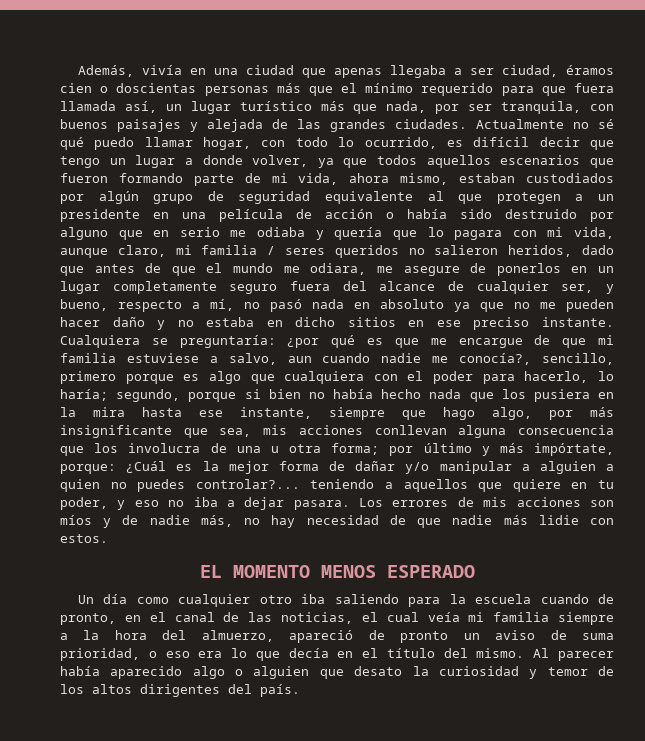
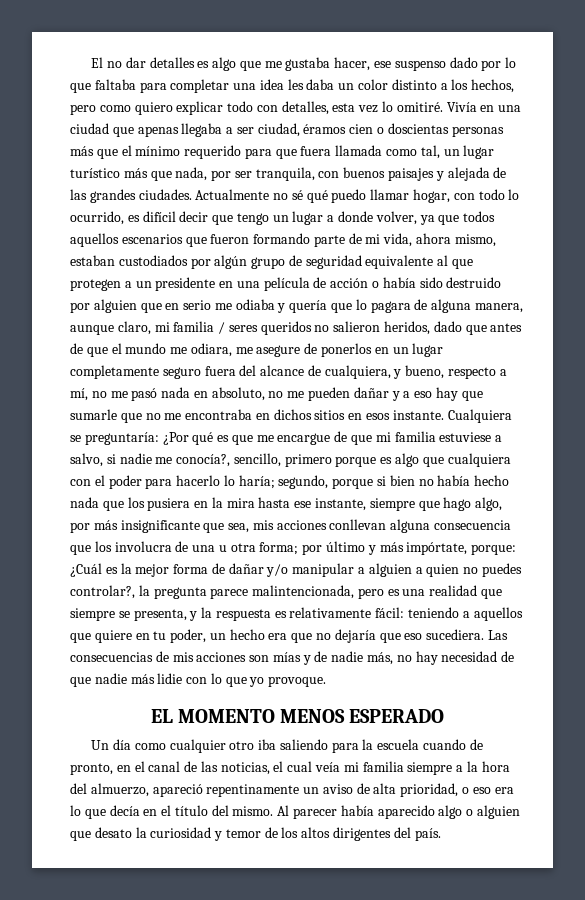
- Además, vivía en una ciudad que apenas llegaba a ser ciudad, éramos cien o doscientas personas más que el mínimo requerido para que fuera llamada así, un lugar turístico más que nada, por ser tranquila, con buenos paisajes y alejada de las grandes ciudades.
+ El no dar detalles es algo que me gustaba hacer, ese suspenso dado por lo que faltaba para completar una idea les daba un color distinto a los hechos, pero como quiero explicar todo con detalles, esta vez lo omitiré. Vivía en una ciudad que apenas llegaba a ser ciudad, éramos cien o doscientas personas más que el mínimo requerido para que fuera llamada como tal, un lugar turístico más que nada, por ser tranquila, con buenos paisajes y alejada de las grandes ciudades.
- Actualmente no sé qué puedo llamar hogar, con todo lo ocurrido, es difícil decir que tengo un lugar a donde volver, ya que todos aquellos escenarios que fueron formando parte de mi vida, ahora mismo, estaban custodiados por algún grupo de seguridad equivalente al que protegen a un presidente en una película de acción o había sido destruido por alguno que en serio me odiaba y quería que lo pagara con mi vida, aunque claro, mi familia / seres queridos no salieron heridos, dado que antes de que el mundo me odiara, me asegure de ponerlos en un lugar completamente seguro fuera del alcance de cualquier ser, y bueno, respecto a mí, no pasó nada en absoluto ya que no me pueden hacer daño y no estaba en dicho sitios en ese preciso instante.
+ Actualmente no sé qué puedo llamar hogar, con todo lo ocurrido, es difícil decir que tengo un lugar a donde volver, ya que todos aquellos escenarios que fueron formando parte de mi vida, ahora mismo, estaban custodiados por algún grupo de seguridad equivalente al que protegen a un presidente en una película de acción o había sido destruido por alguien que en serio me odiaba y quería que lo pagara de alguna manera, aunque claro, mi familia / seres queridos no salieron heridos, dado que antes de que el mundo me odiara, me asegure de ponerlos en un lugar completamente seguro fuera del alcance de cualquiera, y bueno, respecto a mí, no me pasó nada en absoluto, no me pueden dañar y a eso hay que sumarle que no me encontraba en dichos sitios en esos instante.
- ¿por qué es que me encargue de que mi familia estuviese a salvo, aun cuando nadie me conocía?, sencillo, primero porque es algo que cualquiera con el poder para hacerlo, lo haría;
+ ¿Por qué es que me encargue de que mi familia estuviese a salvo, si nadie me conocía?, sencillo, primero porque es algo que cualquiera con el poder para hacerlo lo haría;
- ¿Cuál es la mejor forma de dañar y/o manipular a alguien a quien no puedes controlar?... teniendo a aquellos que quiere en tu poder, y eso no iba a dejar pasara. Los errores de mis acciones son míos y de nadie más, no hay necesidad de que nadie más lidie con estos.
+ ¿Cuál es la mejor forma de dañar y/o manipular a alguien a quien no puedes controlar?, la pregunta parece malintencionada, pero es una realidad que siempre se presenta, y la respuesta es relativamente fácil: teniendo a aquellos que quiere en tu poder, un hecho era que no dejaría que eso sucediera. Las consecuencias de mis acciones son mías y de nadie más, no hay necesidad de que nadie más lidie con lo que yo provoque.
- Un día como cualquier otro iba saliendo para la escuela cuando de pronto, en el canal de las noticias, el cual veía mi familia siempre a la hora del almuerzo, apareció de pronto un aviso de suma prioridad, o eso era lo que decía en el título del mismo.
+ Un día como cualquier otro iba saliendo para la escuela cuando de pronto, en el canal de las noticias, el cual veía mi familia siempre a la hora del almuerzo, apareció repentinamente un aviso de alta prioridad, o eso era lo que decía en el título del mismo.

